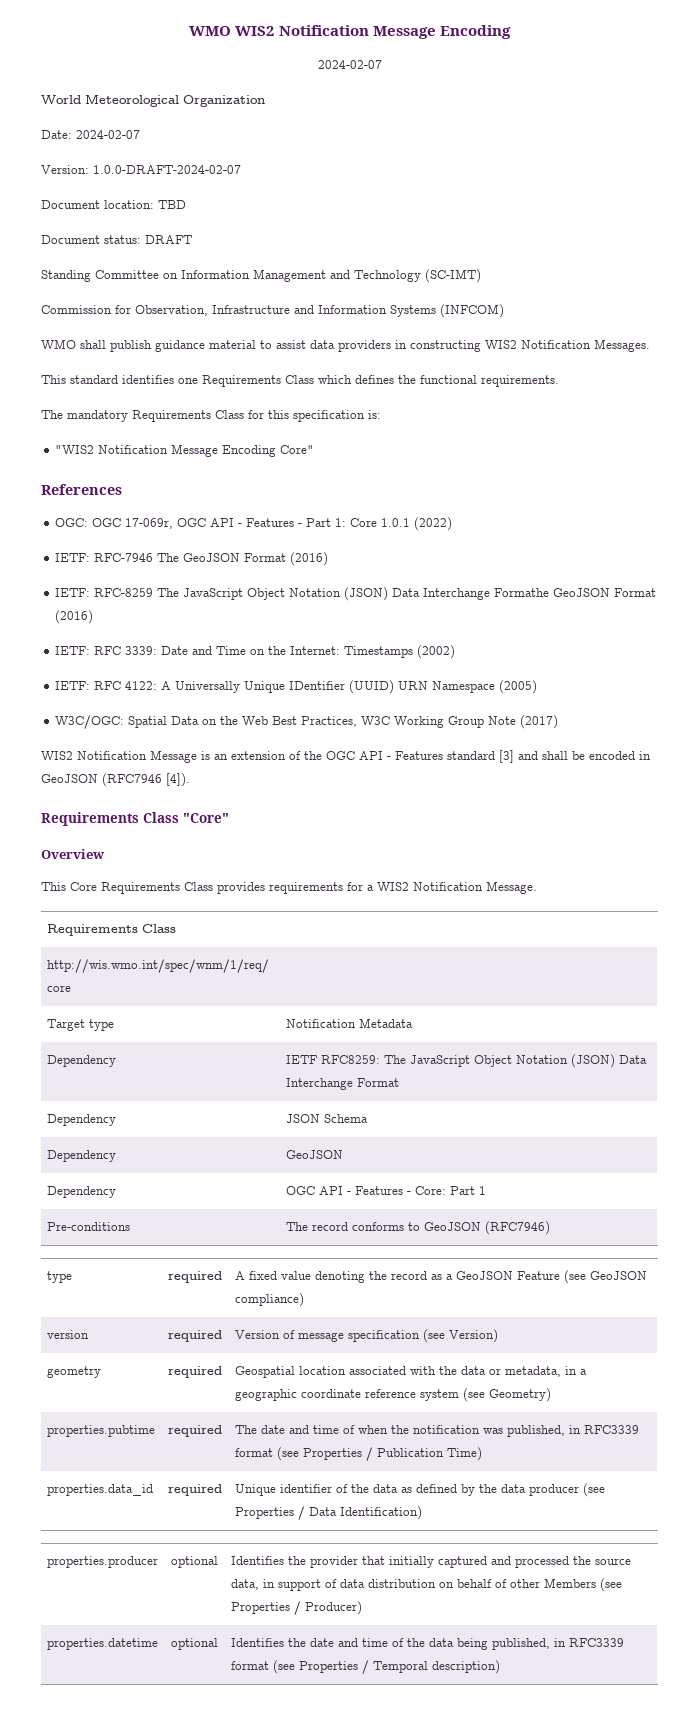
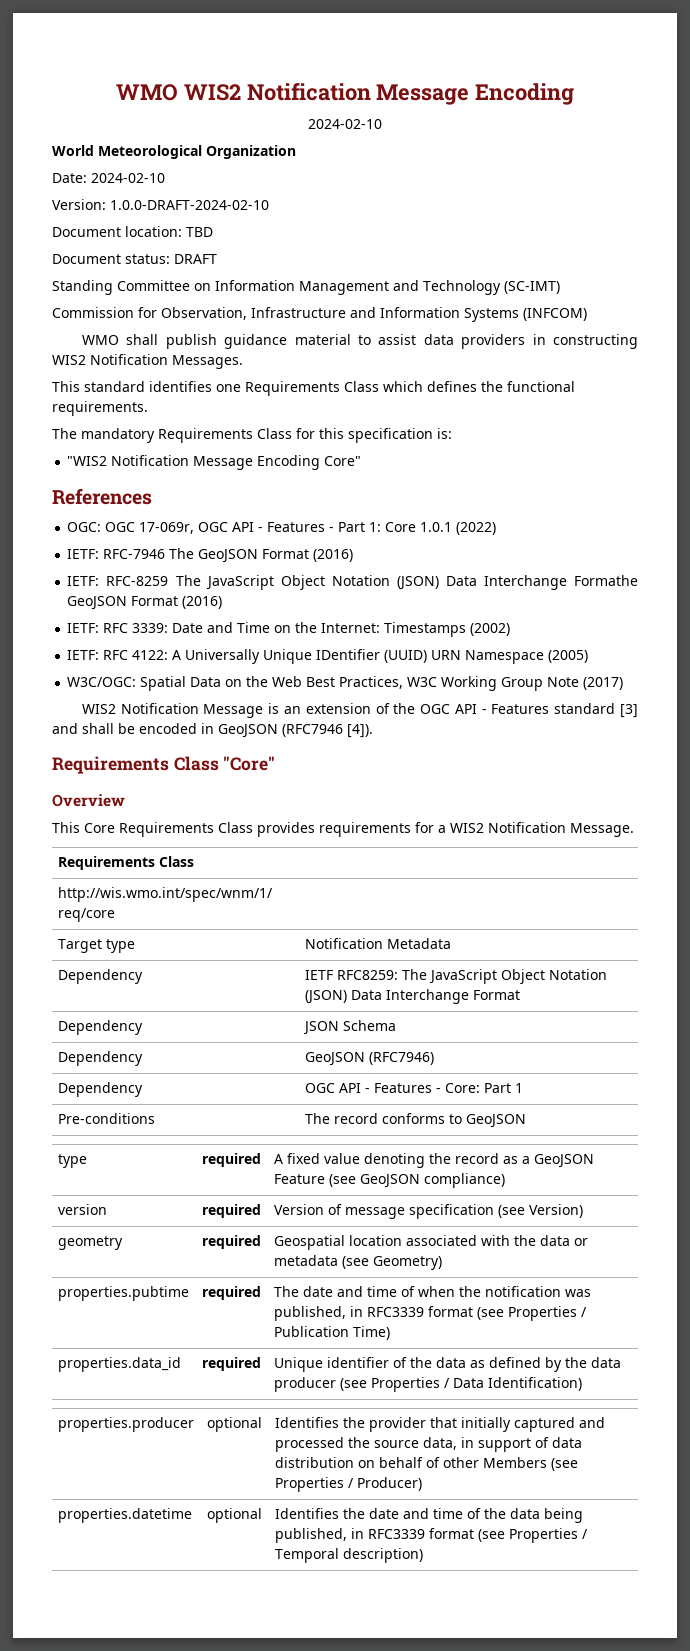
  WMO WIS2 Notification Message Encoding
- 2024-02-07
+ 2024-02-10
- Date: 2024-02-07
+ Date: 2024-02-10
- Version: 1.0.0-DRAFT-2024-02-07
+ Version: 1.0.0-DRAFT-2024-02-10
- Dependency | GeoJSON
+ Dependency | GeoJSON (RFC7946)
- Pre-conditions | The record conforms to GeoJSON (RFC7946)
+ Pre-conditions | The record conforms to GeoJSON
- geometry | required | Geospatial location associated with the data or metadata, in a geographic coordinate reference system (see Geometry)
+ geometry | required | Geospatial location associated with the data or metadata (see Geometry)

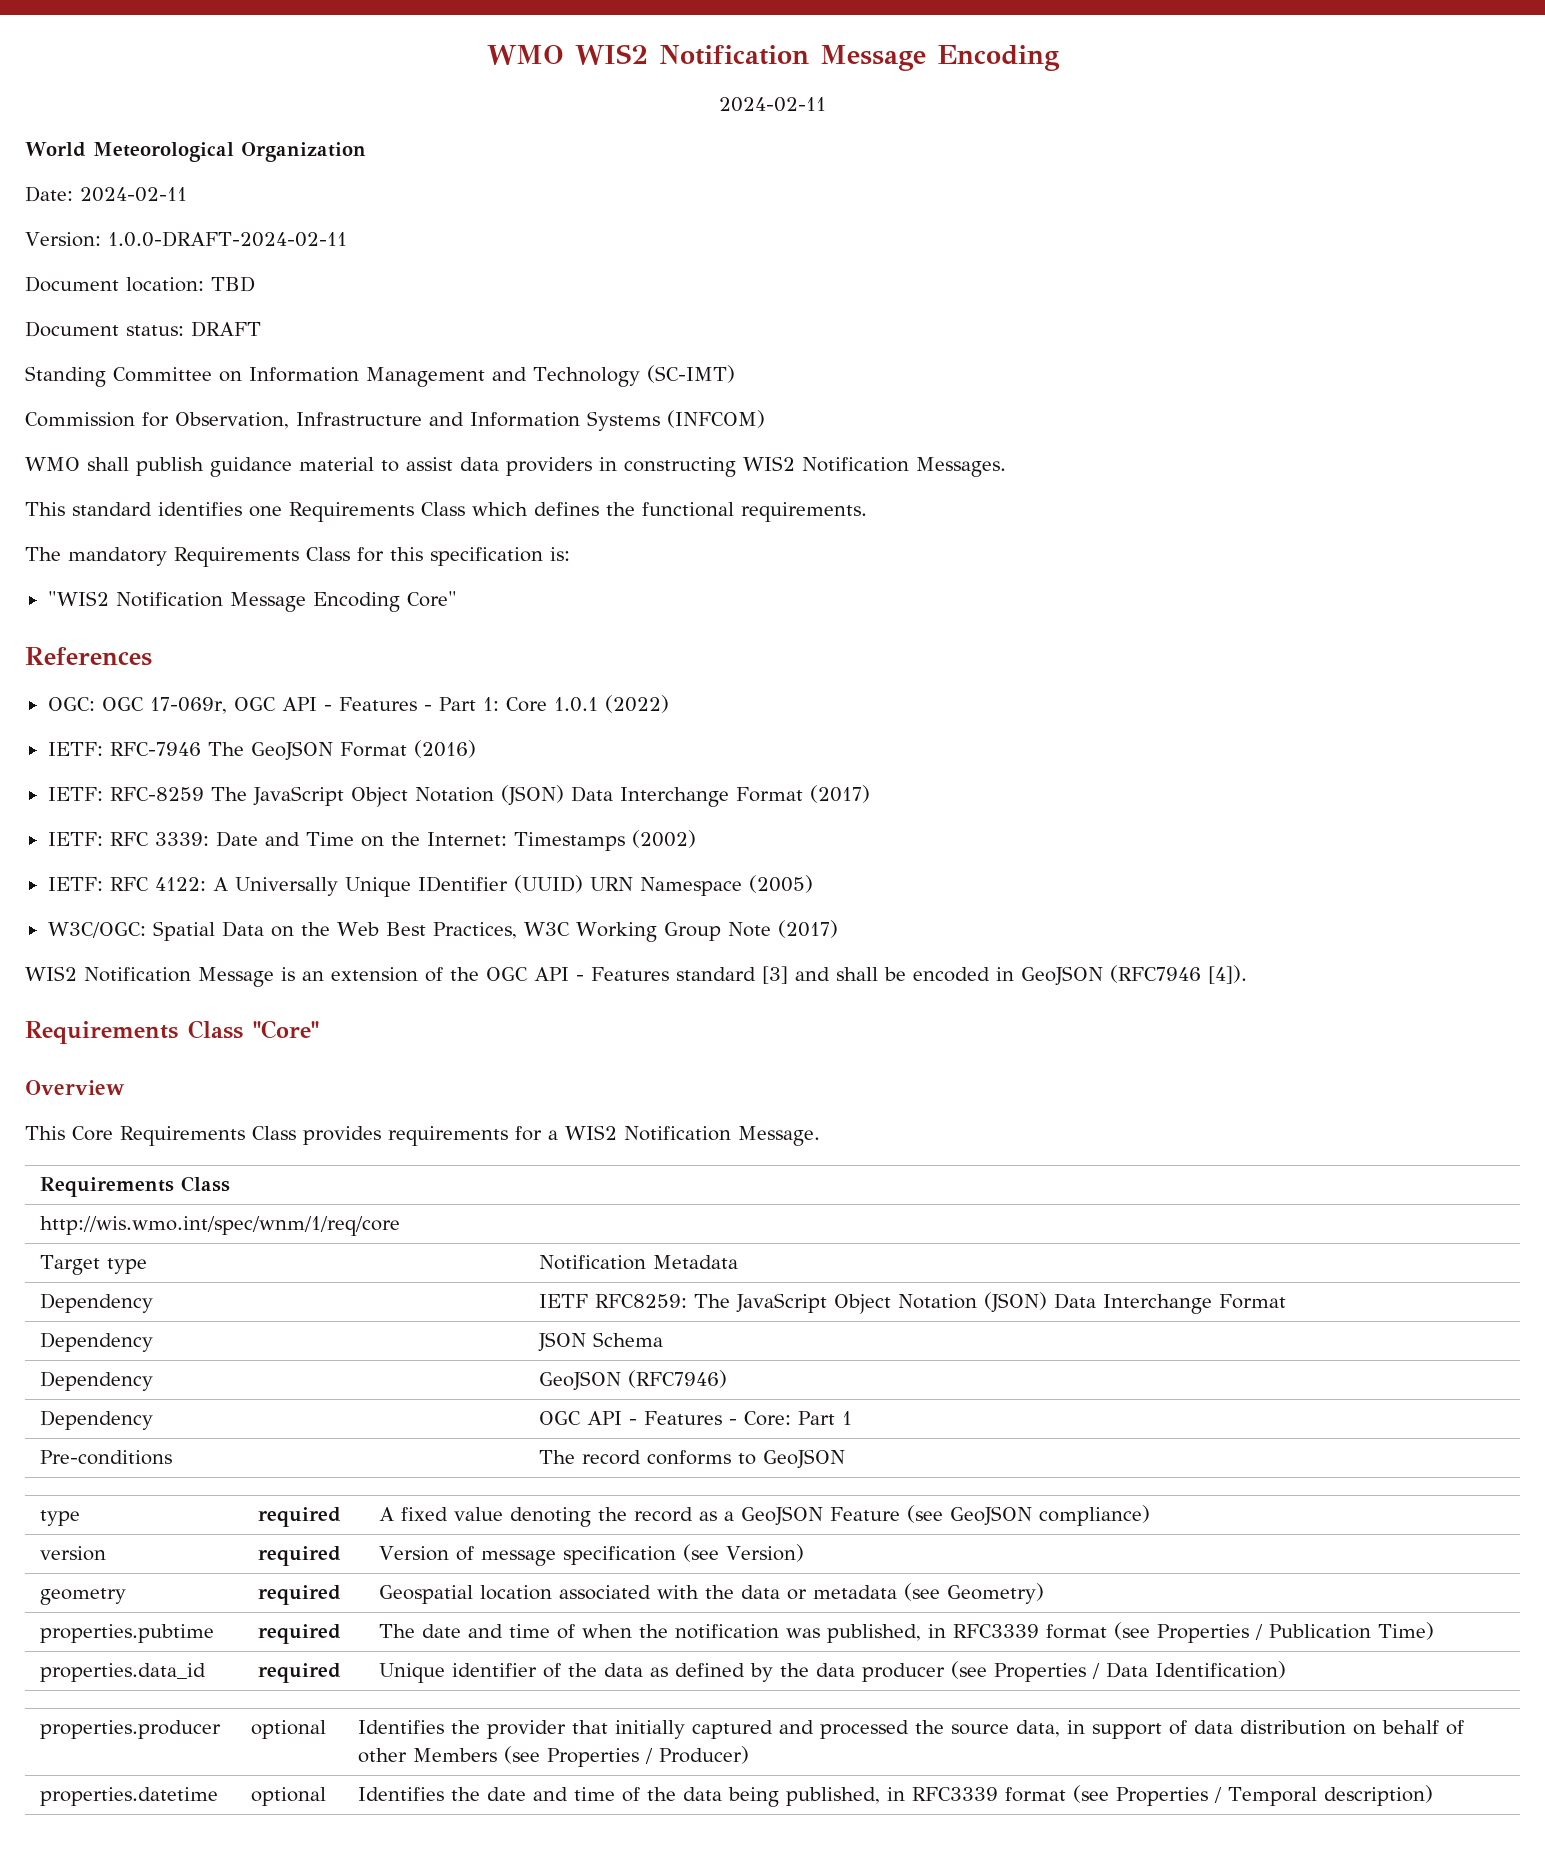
  WMO WIS2 Notification Message Encoding
- 2024-02-10
+ 2024-02-11
- Date: 2024-02-10
+ Date: 2024-02-11
- Version: 1.0.0-DRAFT-2024-02-10
+ Version: 1.0.0-DRAFT-2024-02-11
- IETF: RFC-8259 The JavaScript Object Notation (JSON) Data Interchange Formathe GeoJSON Format (2016)
+ IETF: RFC-8259 The JavaScript Object Notation (JSON) Data Interchange Format (2017)

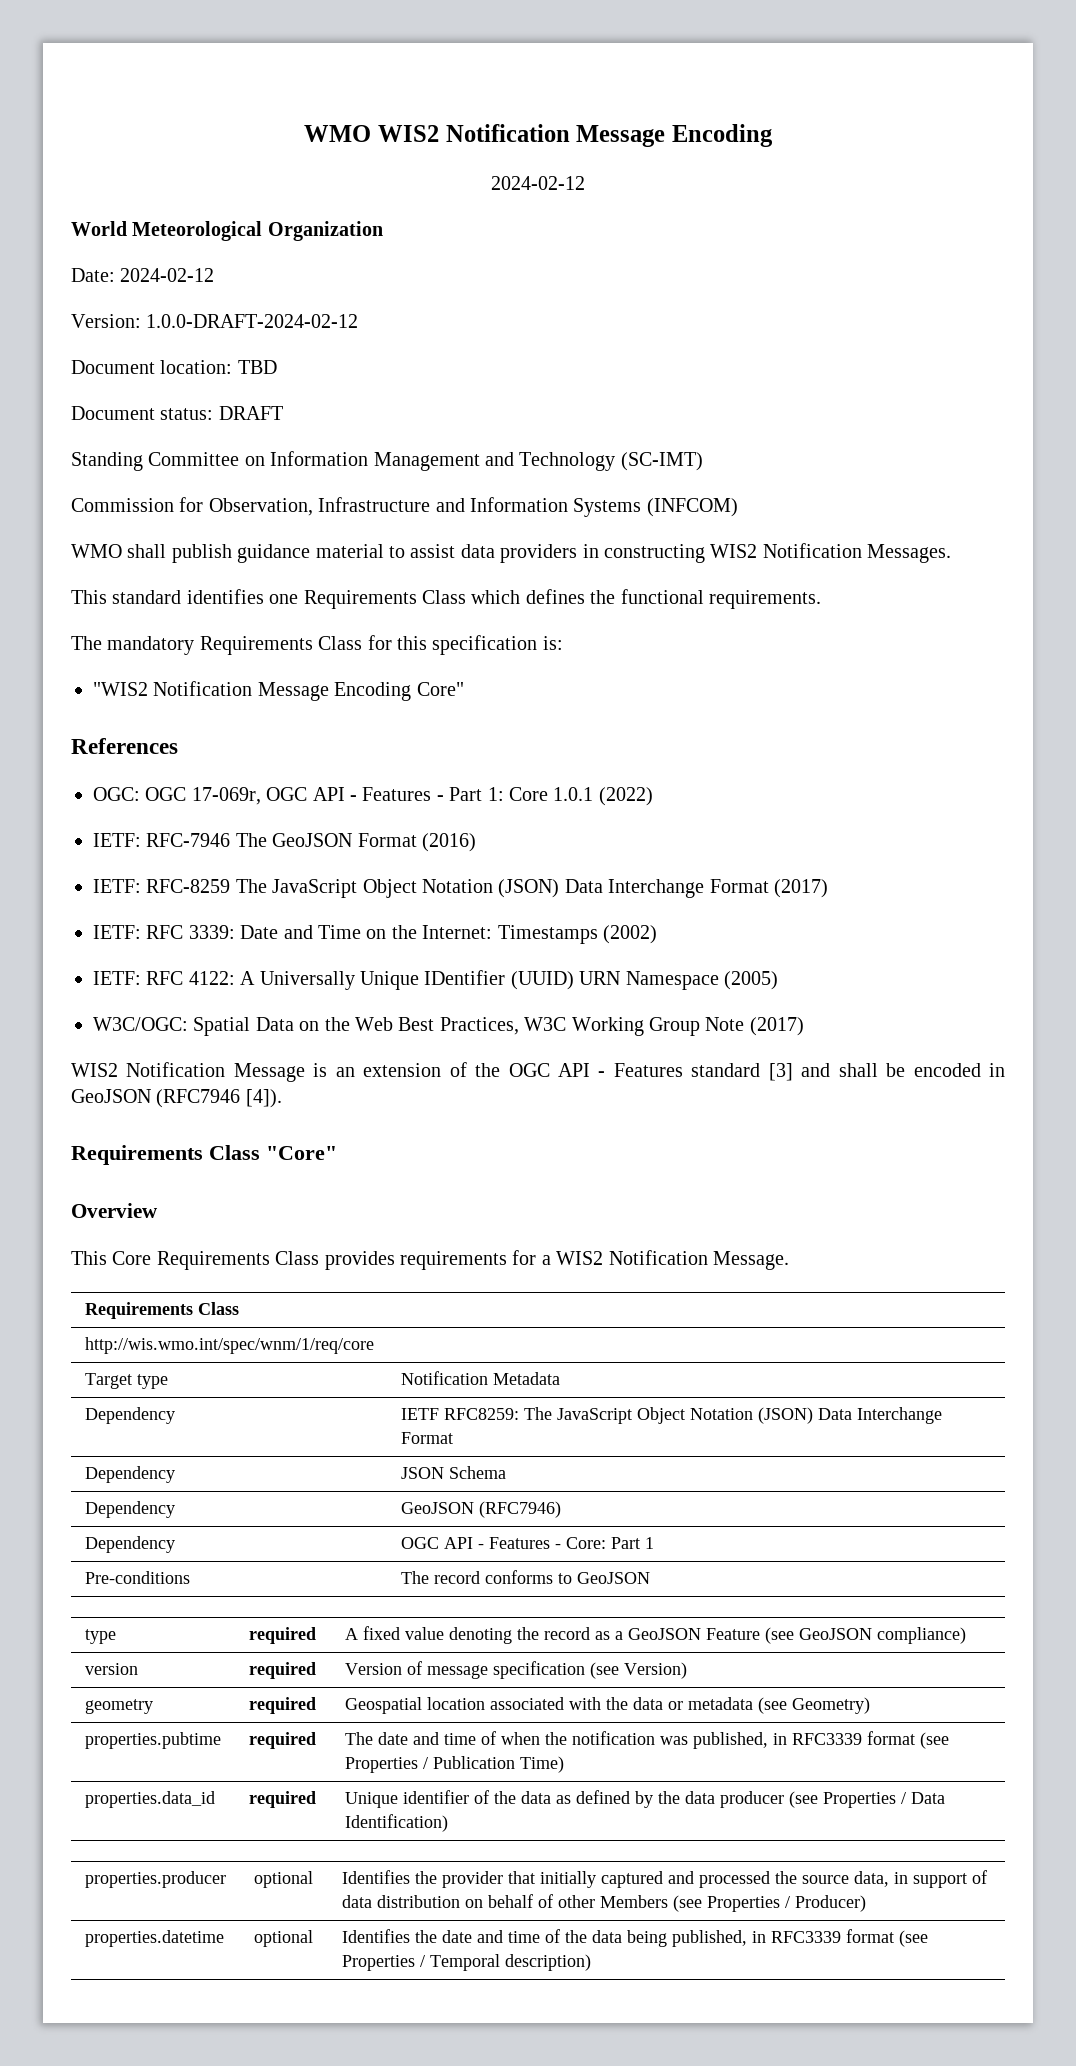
  WMO WIS2 Notification Message Encoding
- 2024-02-11
+ 2024-02-12
- Date: 2024-02-11
+ Date: 2024-02-12
- Version: 1.0.0-DRAFT-2024-02-11
+ Version: 1.0.0-DRAFT-2024-02-12

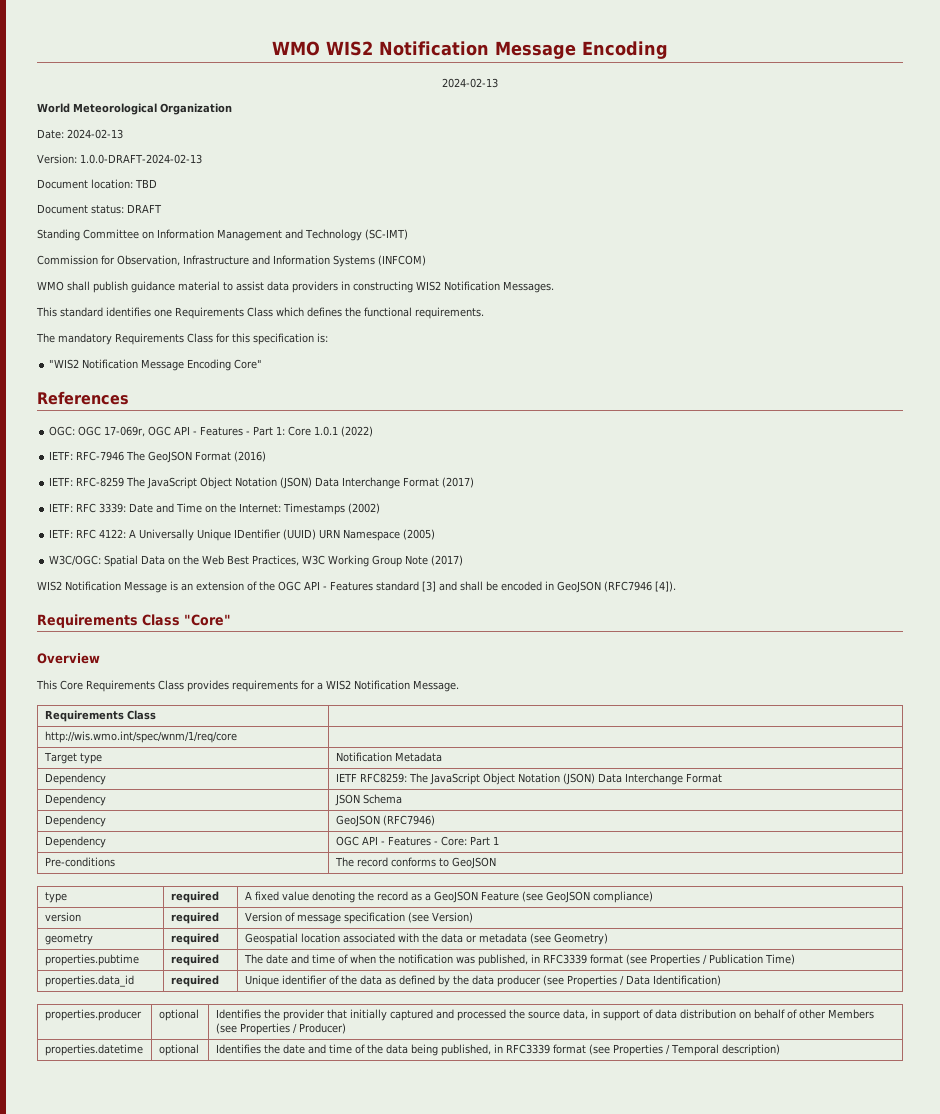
  WMO WIS2 Notification Message Encoding
- 2024-02-12
+ 2024-02-13
- Date: 2024-02-12
+ Date: 2024-02-13
- Version: 1.0.0-DRAFT-2024-02-12
+ Version: 1.0.0-DRAFT-2024-02-13

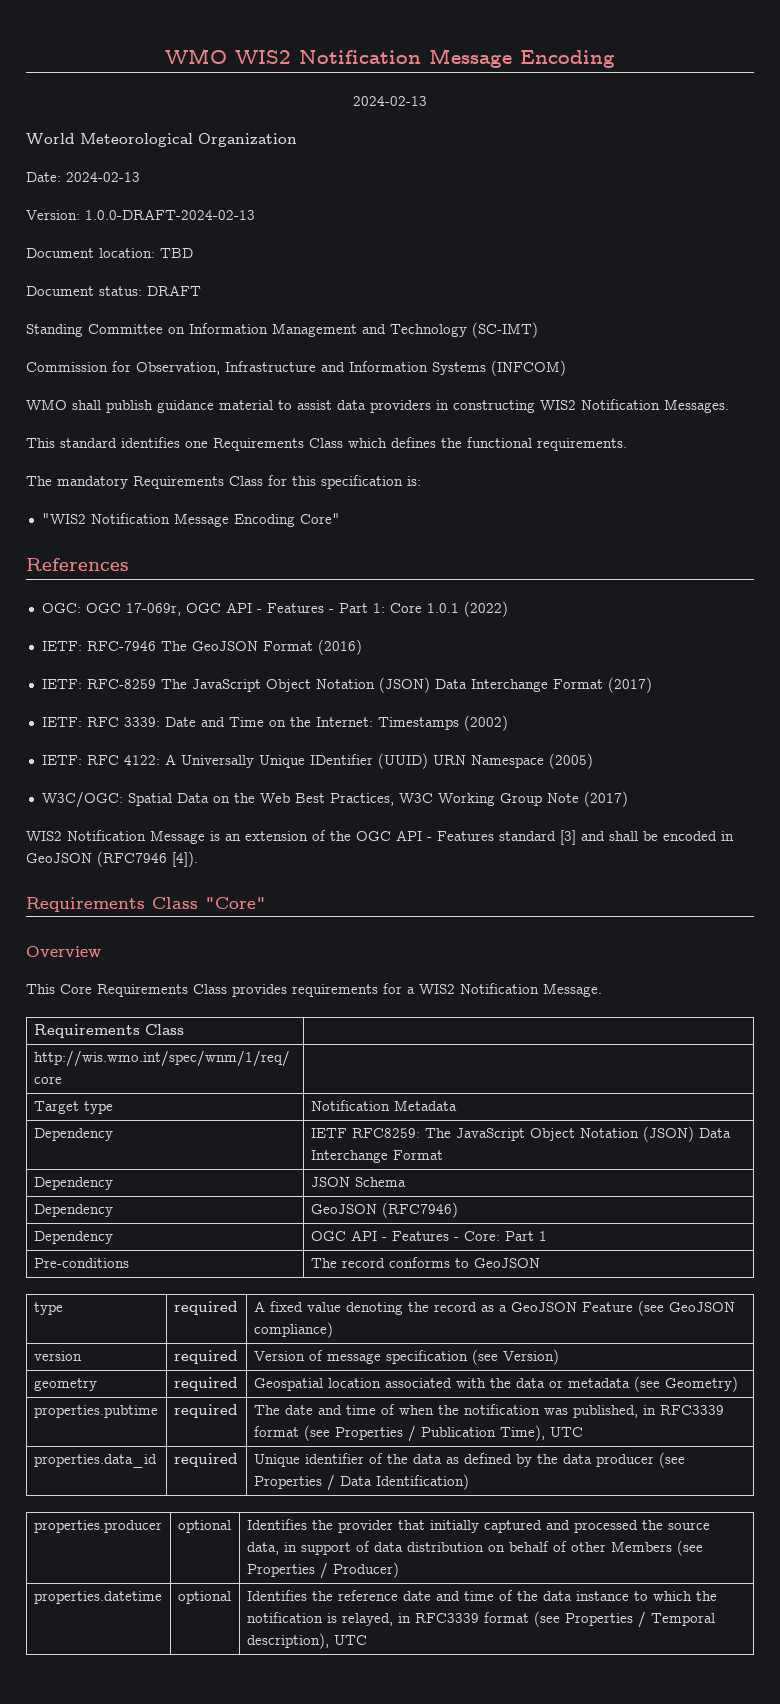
- properties.pubtime | required | The date and time of when the notification was published, in RFC3339 format (see Properties / Publication Time)
+ properties.pubtime | required | The date and time of when the notification was published, in RFC3339 format (see Properties / Publication Time), UTC
- properties.datetime | optional | Identifies the date and time of the data being published, in RFC3339 format (see Properties / Temporal description)
+ properties.datetime | optional | Identifies the reference date and time of the data instance to which the notification is relayed, in RFC3339 format (see Properties / Temporal description), UTC

